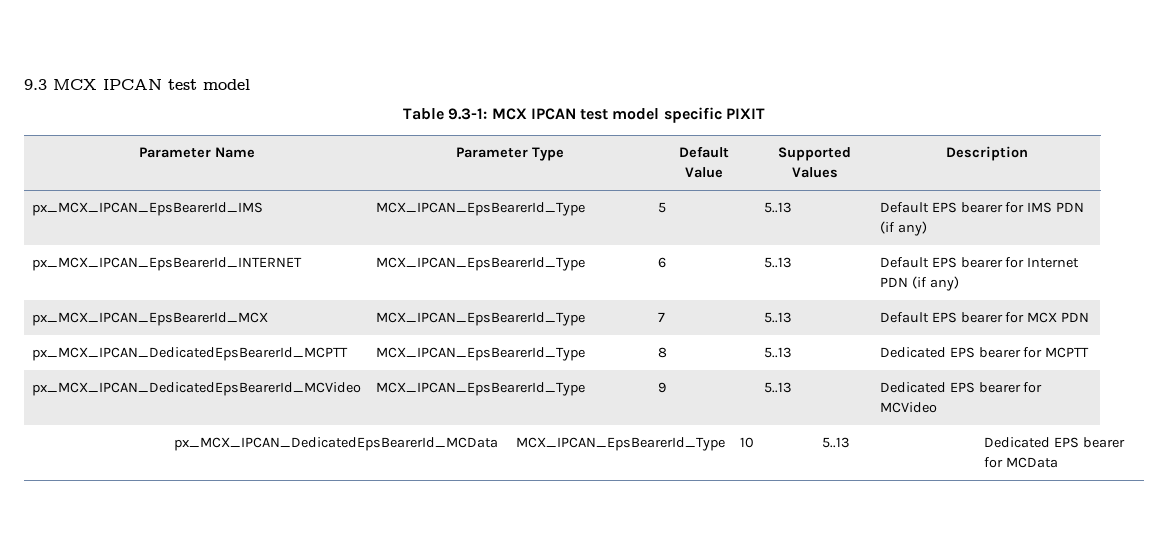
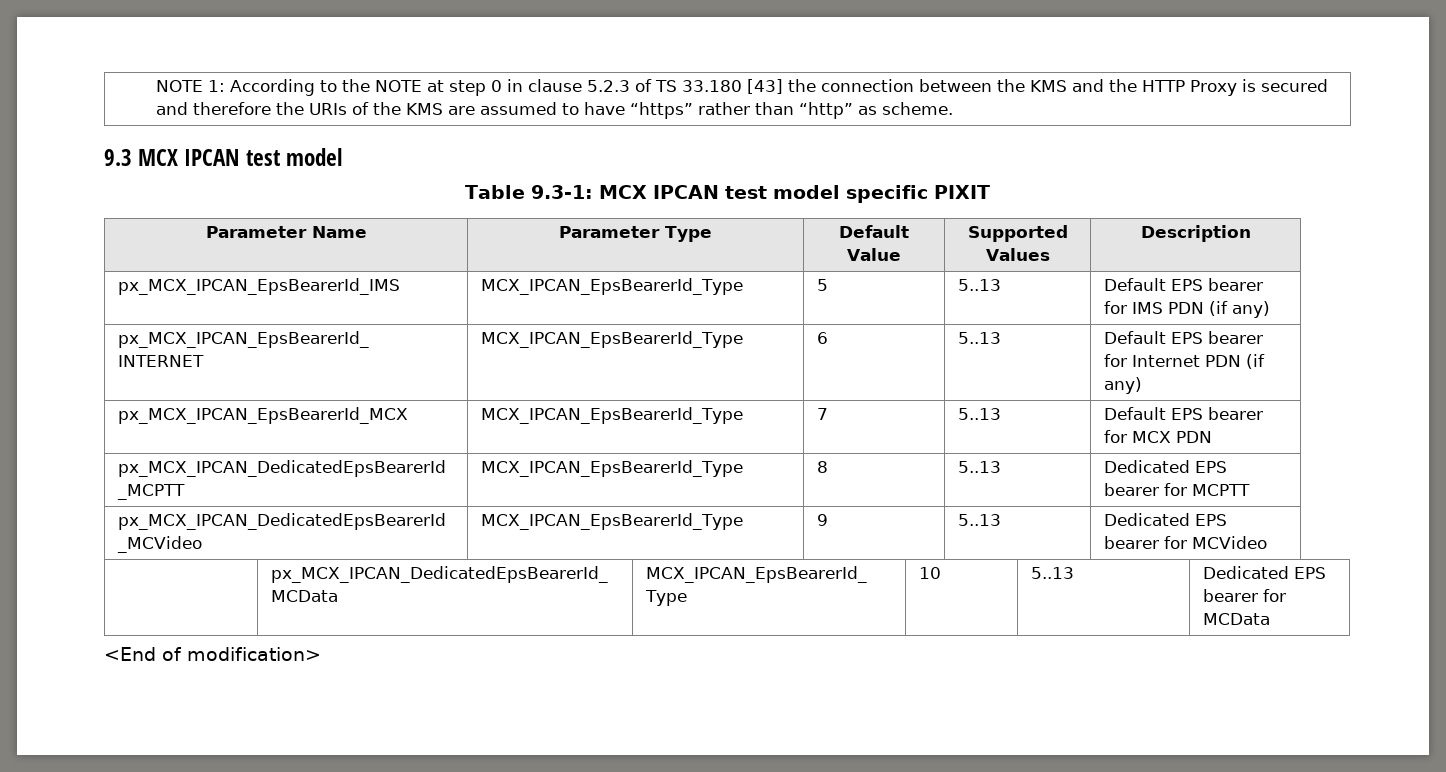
+ NOTE 1: According to the NOTE at step 0 in clause 5.2.3 of TS 33.180 [43] the connection between the KMS and the HTTP Proxy is secured and therefore the URIs of the KMS are assumed to have “https” rather than “http” as scheme.
+ <End of modification>

